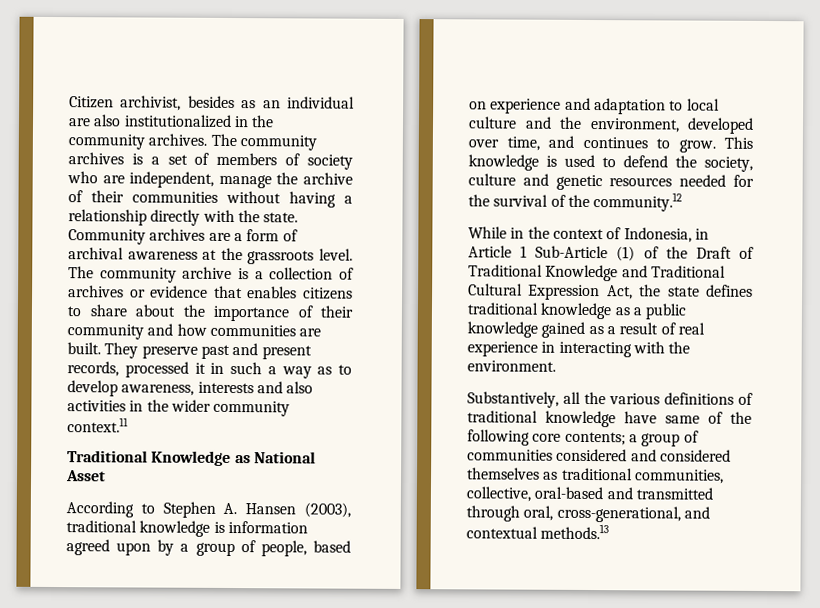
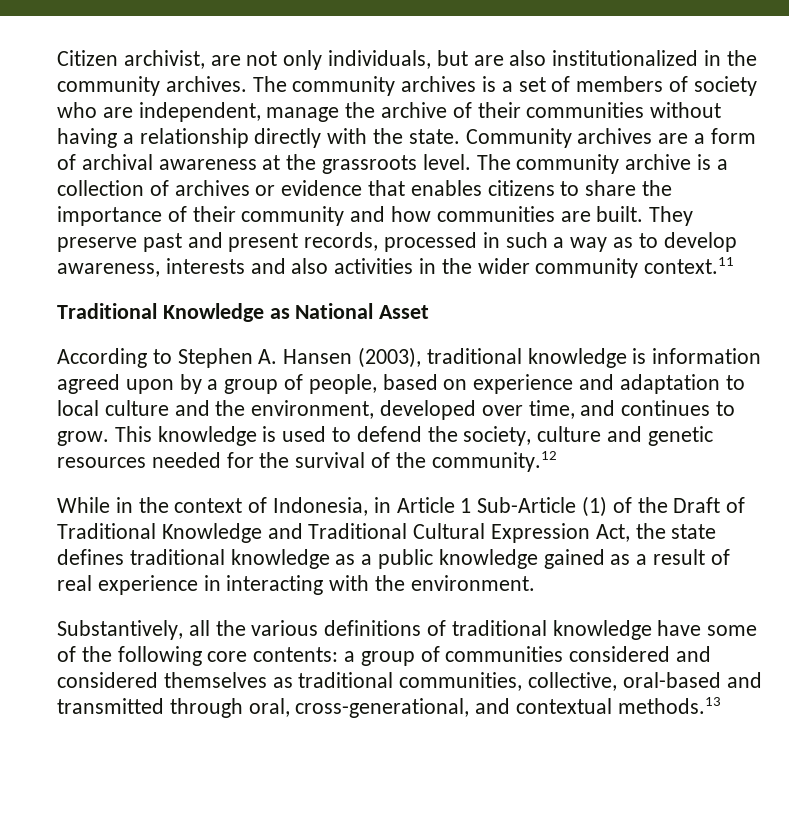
- Citizen archivist, besides as an individual are also institutionalized in the community archives.
+ Citizen archivist, are not only individuals, but are also institutionalized in the community archives.
- The community archive is a collection of archives or evidence that enables citizens to share about the importance of their community and how communities are built.
+ The community archive is a collection of archives or evidence that enables citizens to share the importance of their community and how communities are built.
- They preserve past and present records, processed it in such a way as to develop awareness, interests and also activities in the wider community context.11
+ They preserve past and present records, processed in such a way as to develop awareness, interests and also activities in the wider community context.11
- Substantively, all the various definitions of traditional knowledge have same of the following core contents; a group of communities considered and considered themselves as traditional communities, collective, oral-based and transmitted through oral, cross-generational, and contextual methods.13
+ Substantively, all the various definitions of traditional knowledge have some of the following core contents: a group of communities considered and considered themselves as traditional communities, collective, oral-based and transmitted through oral, cross-generational, and contextual methods.13

